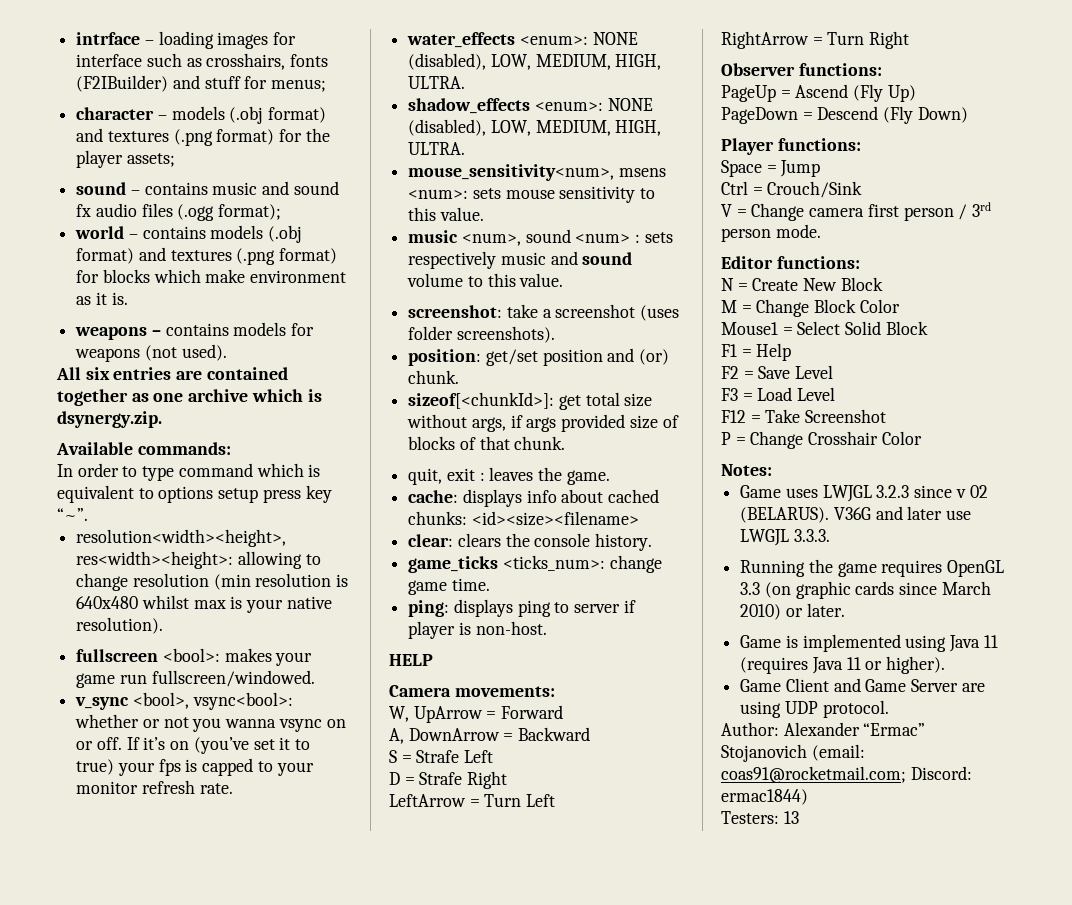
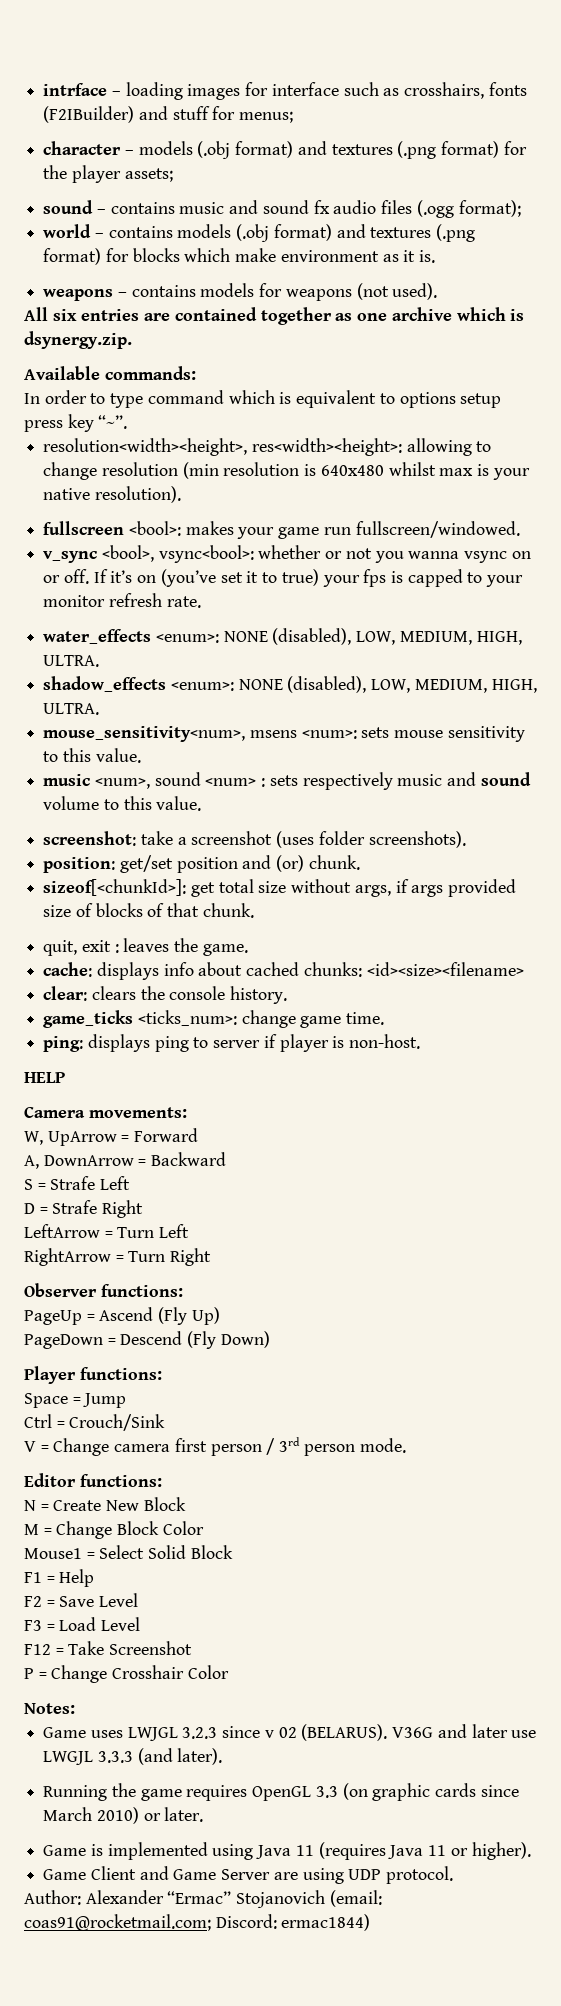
- V36G and later use LWGJL 3.3.3.
+ V36G and later use LWGJL 3.3.3 (and later).
- Testers: 13

